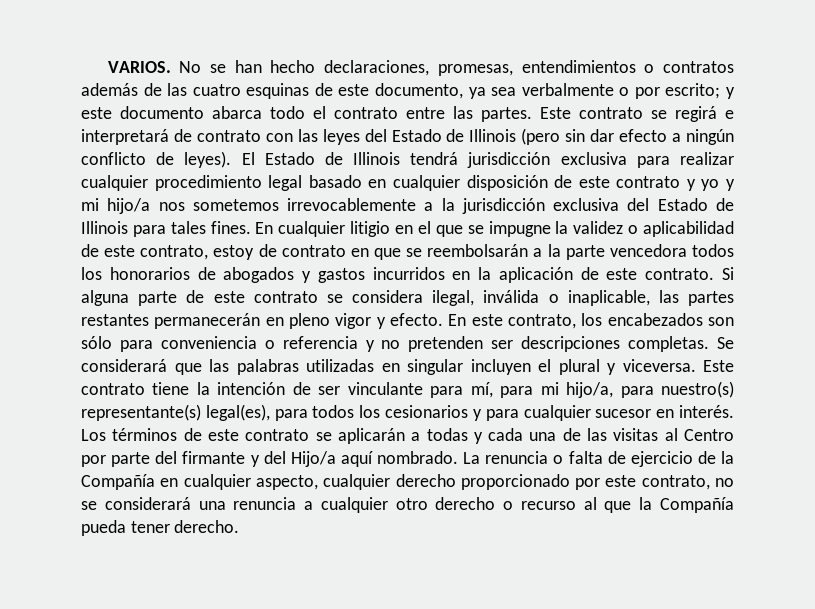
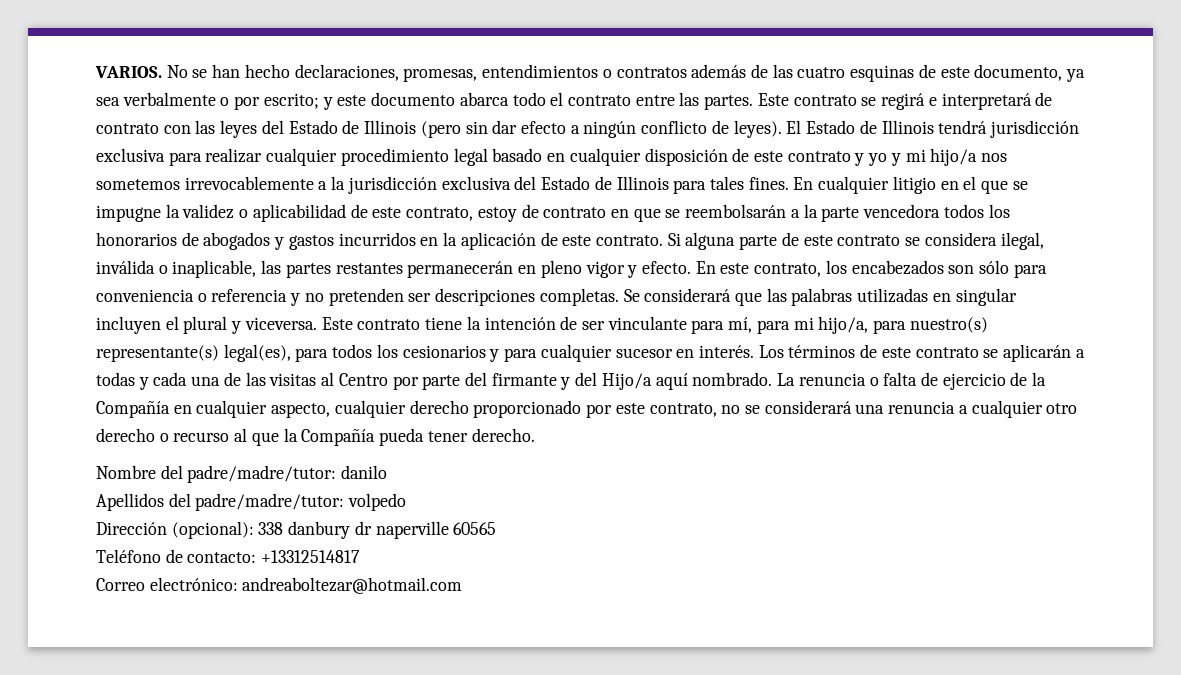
+ Nombre del padre/madre/tutor: danilo
+ Apellidos del padre/madre/tutor: volpedo
+ Dirección (opcional): 338 danbury dr naperville 60565
+ Teléfono de contacto: +13312514817
+ Correo electrónico: andreaboltezar@hotmail.com

